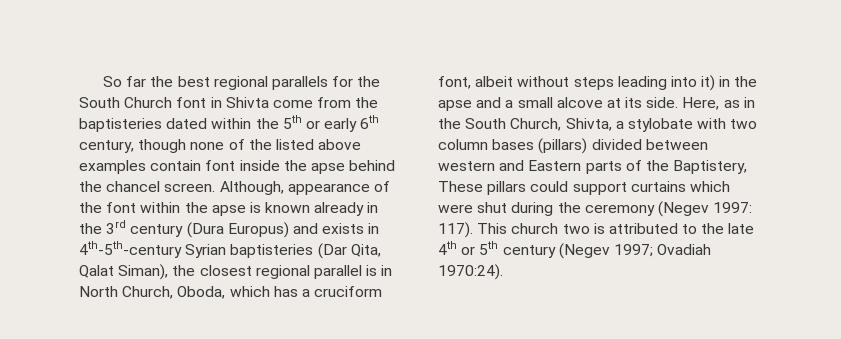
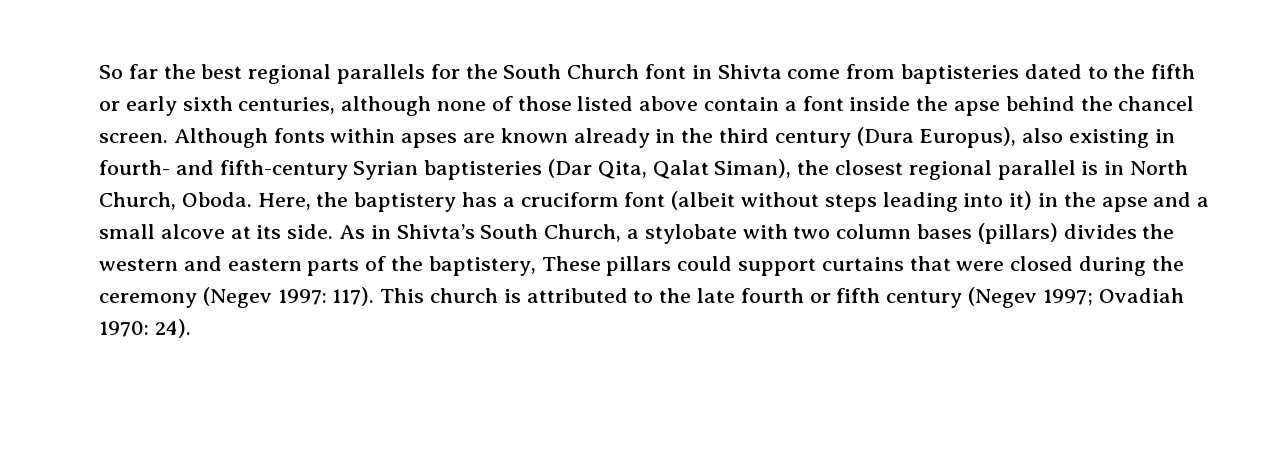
- So far the best regional parallels for the South Church font in Shivta come from the baptisteries dated within the 5th or early 6th century, though none of the listed above examples contain font inside the apse behind the chancel screen.
+ So far the best regional parallels for the South Church font in Shivta come from baptisteries dated to the fifth or early sixth centuries, although none of those listed above contain a font inside the apse behind the chancel screen.
- Although, appearance of the font within the apse is known already in the 3rd century (Dura Europus) and exists in 4th-5th-century Syrian baptisteries (Dar Qita, Qalat Siman), the closest regional parallel is in North Church, Oboda, which has a cruciform font, albeit without steps leading into it) in the apse and a small alcove at its side.
+ Although fonts within apses are known already in the third century (Dura Europus), also existing in fourth- and fifth-century Syrian baptisteries (Dar Qita, Qalat Siman), the closest regional parallel is in North Church, Oboda. Here, the baptistery has a cruciform font (albeit without steps leading into it) in the apse and a small alcove at its side.
- Here, as in the South Church, Shivta, a stylobate with two column bases (pillars) divided between western and Eastern parts of the Baptistery, These pillars could support curtains which were shut during the ceremony (Negev 1997: 117).
+ As in Shivta’s South Church, a stylobate with two column bases (pillars) divides the western and eastern parts of the baptistery, These pillars could support curtains that were closed during the ceremony (Negev 1997: 117).
- This church two is attributed to the late 4th or 5th century (Negev 1997; Ovadiah 1970:24).
+ This church is attributed to the late fourth or fifth century (Negev 1997; Ovadiah 1970: 24).

